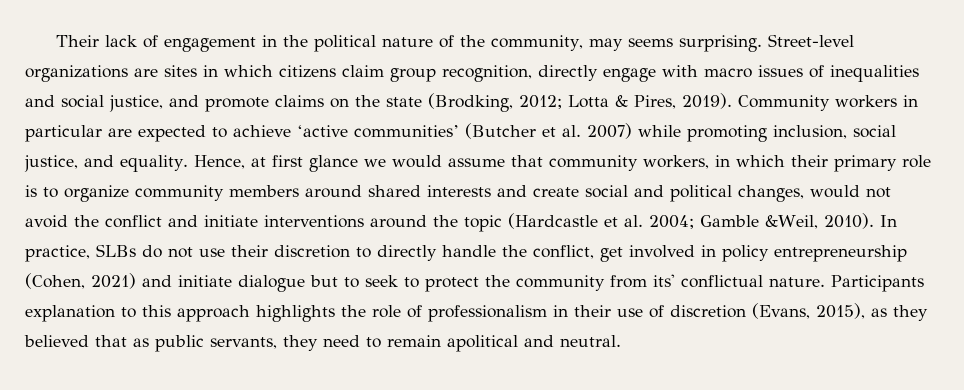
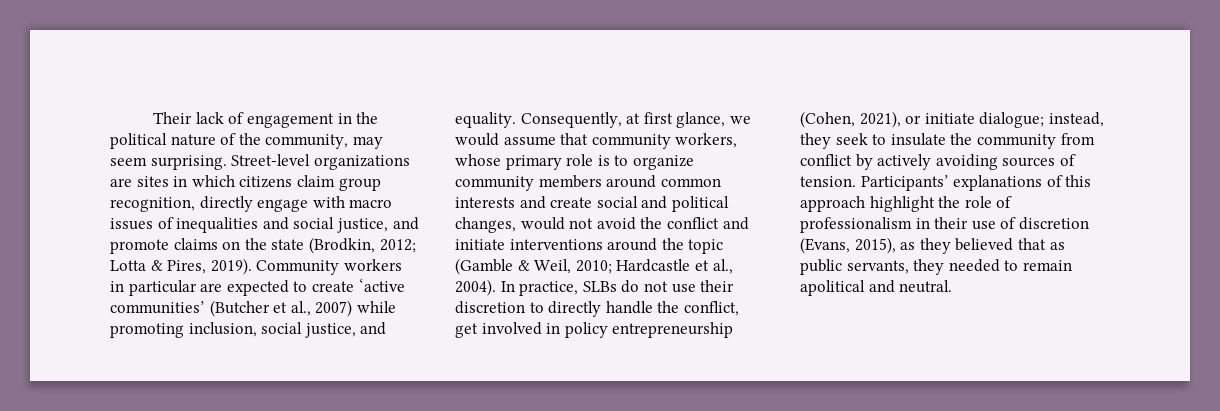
- Their lack of engagement in the political nature of the community, may seems surprising.
+ Their lack of engagement in the political nature of the community, may seem surprising.
- Street-level organizations are sites in which citizens claim group recognition, directly engage with macro issues of inequalities and social justice, and promote claims on the state (Brodking, 2012; Lotta & Pires, 2019).
+ Street-level organizations are sites in which citizens claim group recognition, directly engage with macro issues of inequalities and social justice, and promote claims on the state (Brodkin, 2012; Lotta & Pires, 2019).
- Community workers in particular are expected to achieve ‘active communities’ (Butcher et al. 2007) while promoting inclusion, social justice, and equality.
+ Community workers in particular are expected to create ‘active communities’ (Butcher et al., 2007) while promoting inclusion, social justice, and equality.
- Hence, at first glance we would assume that community workers, in which their primary role is to organize community members around shared interests and create social and political changes, would not avoid the conflict and initiate interventions around the topic (Hardcastle et al. 2004; Gamble &Weil, 2010).
+ Consequently, at first glance, we would assume that community workers, whose primary role is to organize community members around common interests and create social and political changes, would not avoid the conflict and initiate interventions around the topic (Gamble & Weil, 2010; Hardcastle et al., 2004).
- In practice, SLBs do not use their discretion to directly handle the conflict, get involved in policy entrepreneurship (Cohen, 2021) and initiate dialogue but to seek to protect the community from its' conflictual nature. Participants explanation to this approach highlights the role of professionalism in their use of discretion (Evans, 2015), as they believed that as public servants, they need to remain apolitical and neutral.
+ In practice, SLBs do not use their discretion to directly handle the conflict, get involved in policy entrepreneurship (Cohen, 2021), or initiate dialogue; instead, they seek to insulate the community from conflict by actively avoiding sources of tension. Participants’ explanations of this approach highlight the role of professionalism in their use of discretion (Evans, 2015), as they believed that as public servants, they needed to remain apolitical and neutral.

